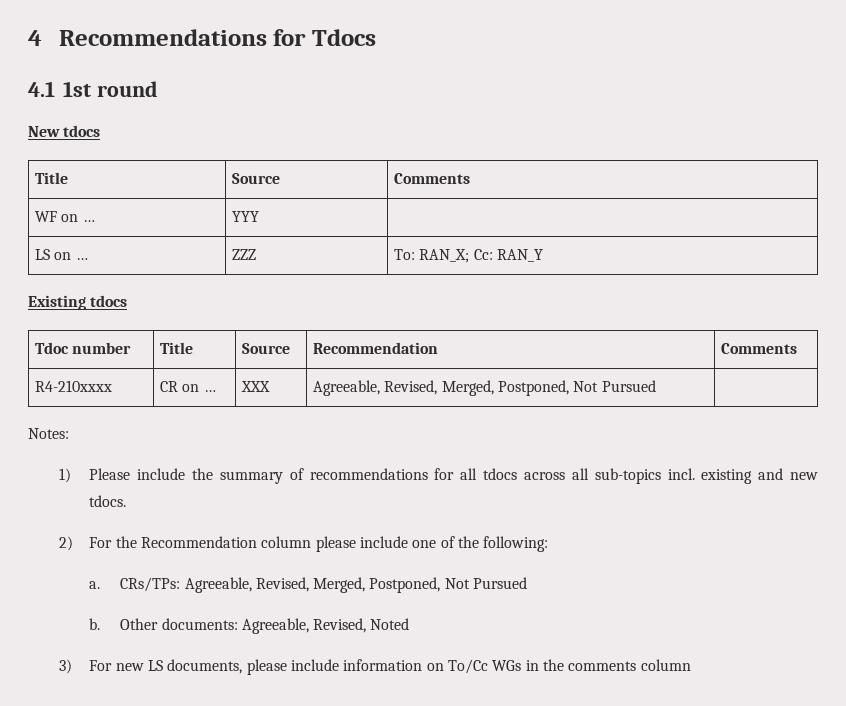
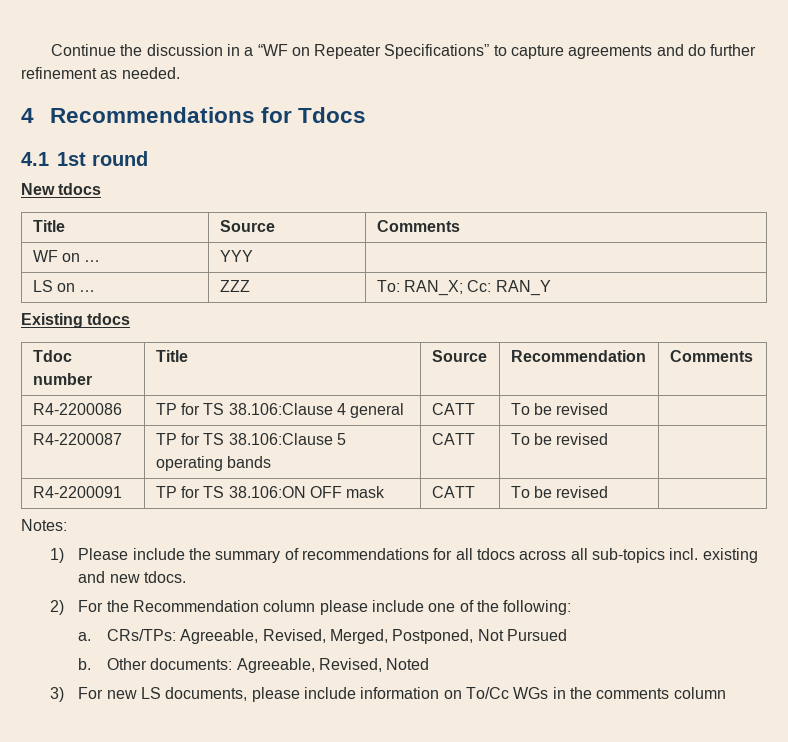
+ Continue the discussion in a “WF on Repeater Specifications” to capture agreements and do further refinement as needed.
- R4-210xxxx | CR on … | XXX | Agreeable, Revised, Merged, Postponed, Not Pursued |
+ R4-2200086 | TP for TS 38.106:Clause 4 general | CATT | To be revised |
+ R4-2200087 | TP for TS 38.106:Clause 5 operating bands | CATT | To be revised |
+ R4-2200091 | TP for TS 38.106:ON OFF mask | CATT | To be revised |

